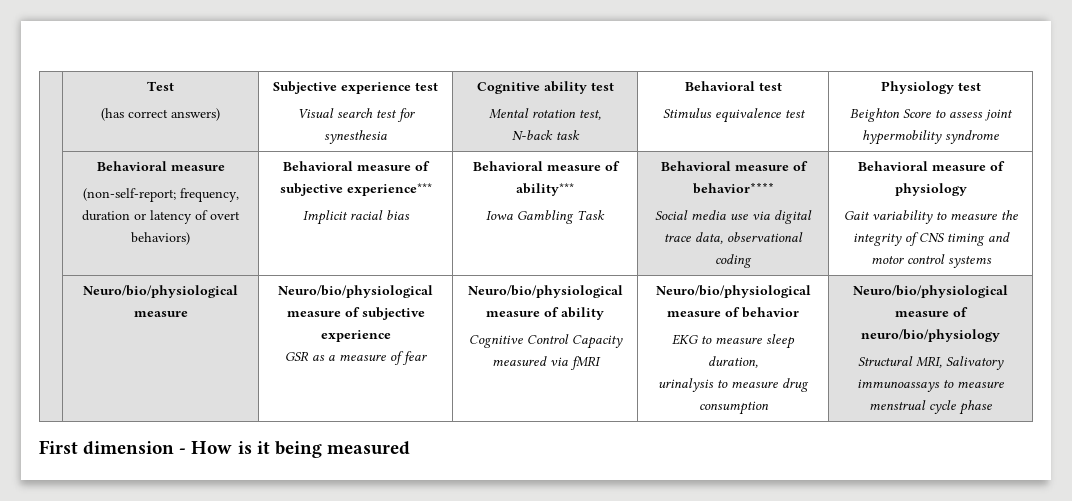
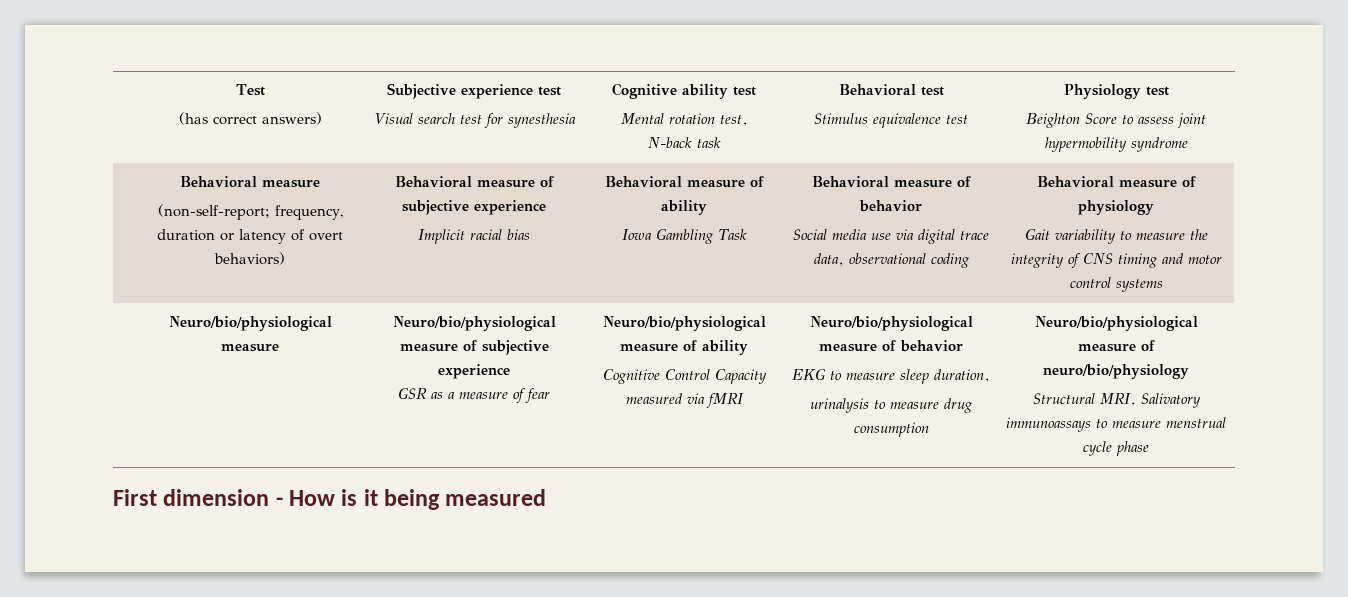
- Behavioral measure of subjective experience***
+ Behavioral measure of subjective experience
- Behavioral measure of ability***
+ Behavioral measure of ability
- Behavioral measure of behavior****
+ Behavioral measure of behavior

